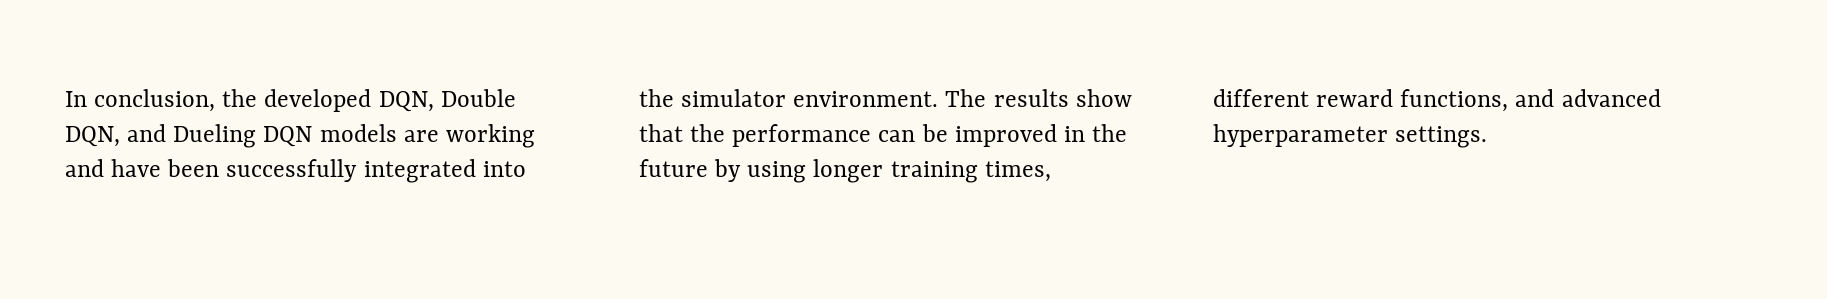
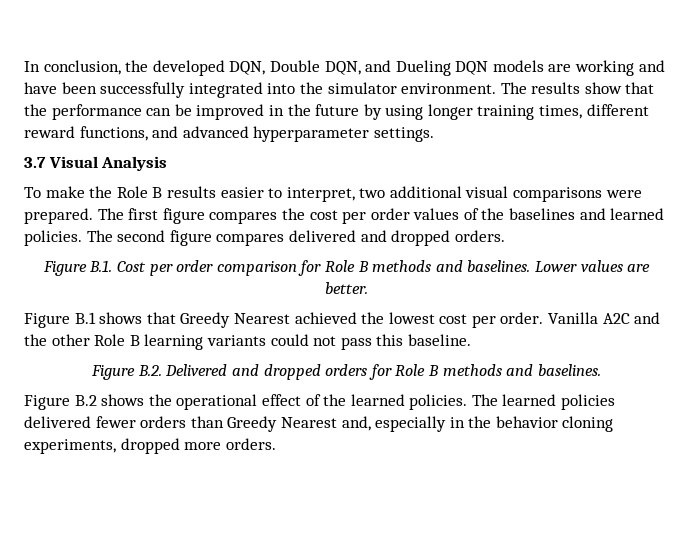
+ 3.7 Visual Analysis
+ To make the Role B results easier to interpret, two additional visual comparisons were prepared. The first figure compares the cost per order values of the baselines and learned policies. The second figure compares delivered and dropped orders.
+ Figure B.1. Cost per order comparison for Role B methods and baselines. Lower values are better.
+ Figure B.1 shows that Greedy Nearest achieved the lowest cost per order. Vanilla A2C and the other Role B learning variants could not pass this baseline.
+ Figure B.2. Delivered and dropped orders for Role B methods and baselines.
+ Figure B.2 shows the operational effect of the learned policies. The learned policies delivered fewer orders than Greedy Nearest and, especially in the behavior cloning experiments, dropped more orders.

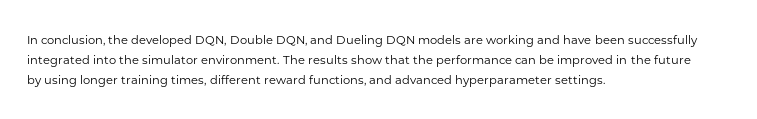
- 3.7 Visual Analysis
- To make the Role B results easier to interpret, two additional visual comparisons were prepared. The first figure compares the cost per order values of the baselines and learned policies. The second figure compares delivered and dropped orders.
- Figure B.1. Cost per order comparison for Role B methods and baselines. Lower values are better.
- Figure B.1 shows that Greedy Nearest achieved the lowest cost per order. Vanilla A2C and the other Role B learning variants could not pass this baseline.
- Figure B.2. Delivered and dropped orders for Role B methods and baselines.
- Figure B.2 shows the operational effect of the learned policies. The learned policies delivered fewer orders than Greedy Nearest and, especially in the behavior cloning experiments, dropped more orders.

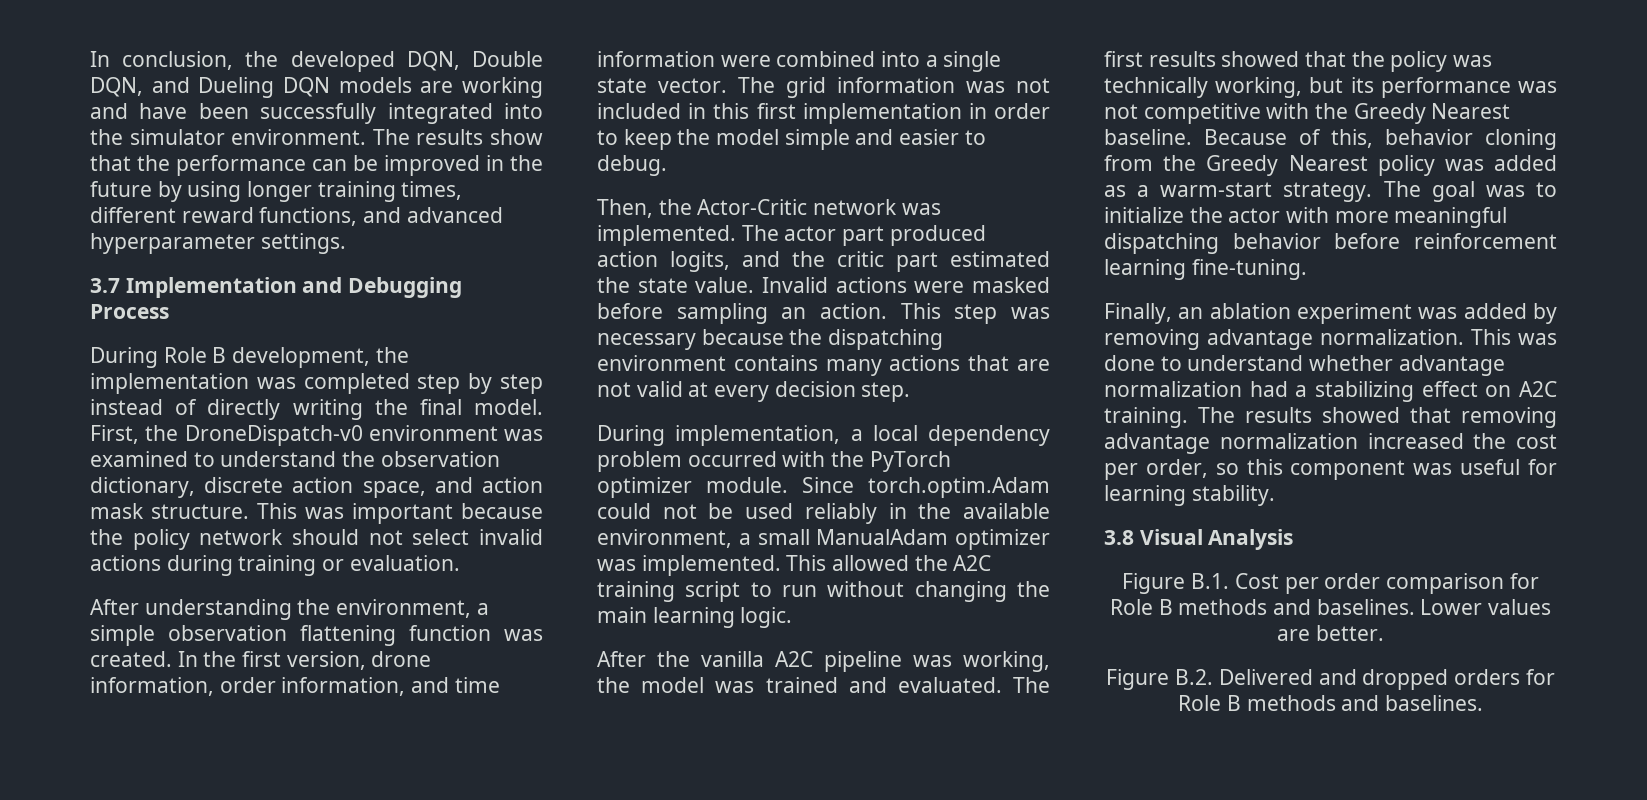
+ 3.7 Implementation and Debugging Process
+ During Role B development, the implementation was completed step by step instead of directly writing the final model. First, the DroneDispatch-v0 environment was examined to understand the observation dictionary, discrete action space, and action mask structure. This was important because the policy network should not select invalid actions during training or evaluation.
+ After understanding the environment, a simple observation flattening function was created. In the first version, drone information, order information, and time information were combined into a single state vector. The grid information was not included in this first implementation in order to keep the model simple and easier to debug.
+ Then, the Actor-Critic network was implemented. The actor part produced action logits, and the critic part estimated the state value. Invalid actions were masked before sampling an action. This step was necessary because the dispatching environment contains many actions that are not valid at every decision step.
+ During implementation, a local dependency problem occurred with the PyTorch optimizer module. Since torch.optim.Adam could not be used reliably in the available environment, a small ManualAdam optimizer was implemented. This allowed the A2C training script to run without changing the main learning logic.
+ After the vanilla A2C pipeline was working, the model was trained and evaluated. The first results showed that the policy was technically working, but its performance was not competitive with the Greedy Nearest baseline. Because of this, behavior cloning from the Greedy Nearest policy was added as a warm-start strategy. The goal was to initialize the actor with more meaningful dispatching behavior before reinforcement learning fine-tuning.
+ Finally, an ablation experiment was added by removing advantage normalization. This was done to understand whether advantage normalization had a stabilizing effect on A2C training. The results showed that removing advantage normalization increased the cost per order, so this component was useful for learning stability.
+ 3.8 Visual Analysis
+ Figure B.1. Cost per order comparison for Role B methods and baselines. Lower values are better.
+ Figure B.2. Delivered and dropped orders for Role B methods and baselines.

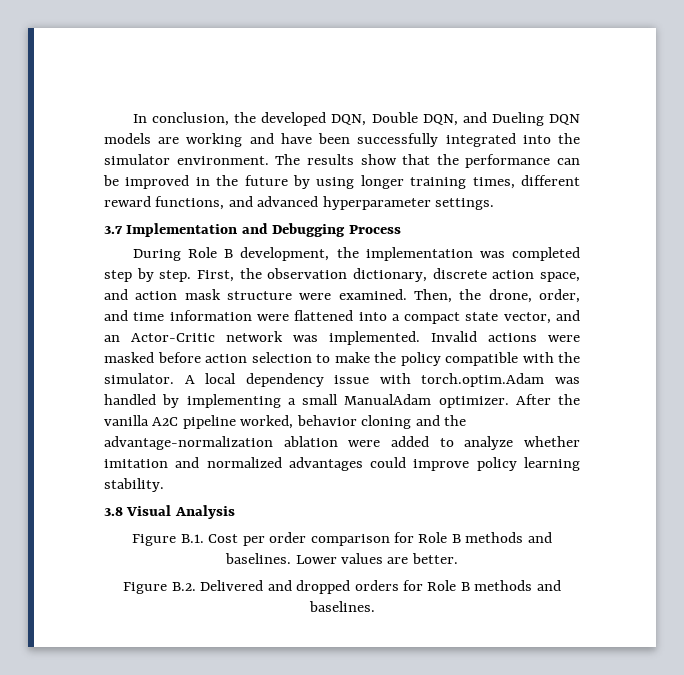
- During Role B development, the implementation was completed step by step instead of directly writing the final model. First, the DroneDispatch-v0 environment was examined to understand the observation dictionary, discrete action space, and action mask structure. This was important because the policy network should not select invalid actions during training or evaluation.
- After understanding the environment, a simple observation flattening function was created. In the first version, drone information, order information, and time information were combined into a single state vector. The grid information was not included in this first implementation in order to keep the model simple and easier to debug.
- Then, the Actor-Critic network was implemented. The actor part produced action logits, and the critic part estimated the state value.
+ During Role B development, the implementation was completed step by step. First, the observation dictionary, discrete action space, and action mask structure were examined. Then, the drone, order, and time information were flattened into a compact state vector, and an Actor-Critic network was implemented.
- Invalid actions were masked before sampling an action. This step was necessary because the dispatching environment contains many actions that are not valid at every decision step.
- During implementation, a local dependency problem occurred with the PyTorch optimizer module. Since torch.optim.Adam could not be used reliably in the available environment, a small ManualAdam optimizer was implemented. This allowed the A2C training script to run without changing the main learning logic.
- After the vanilla A2C pipeline was working, the model was trained and evaluated. The first results showed that the policy was technically working, but its performance was not competitive with the Greedy Nearest baseline. Because of this, behavior cloning from the Greedy Nearest policy was added as a warm-start strategy. The goal was to initialize the actor with more meaningful dispatching behavior before reinforcement learning fine-tuning.
- Finally, an ablation experiment was added by removing advantage normalization. This was done to understand whether advantage normalization had a stabilizing effect on A2C training. The results showed that removing advantage normalization increased the cost per order, so this component was useful for learning stability.
+ Invalid actions were masked before action selection to make the policy compatible with the simulator. A local dependency issue with torch.optim.Adam was handled by implementing a small ManualAdam optimizer. After the vanilla A2C pipeline worked, behavior cloning and the advantage-normalization ablation were added to analyze whether imitation and normalized advantages could improve policy learning stability.

